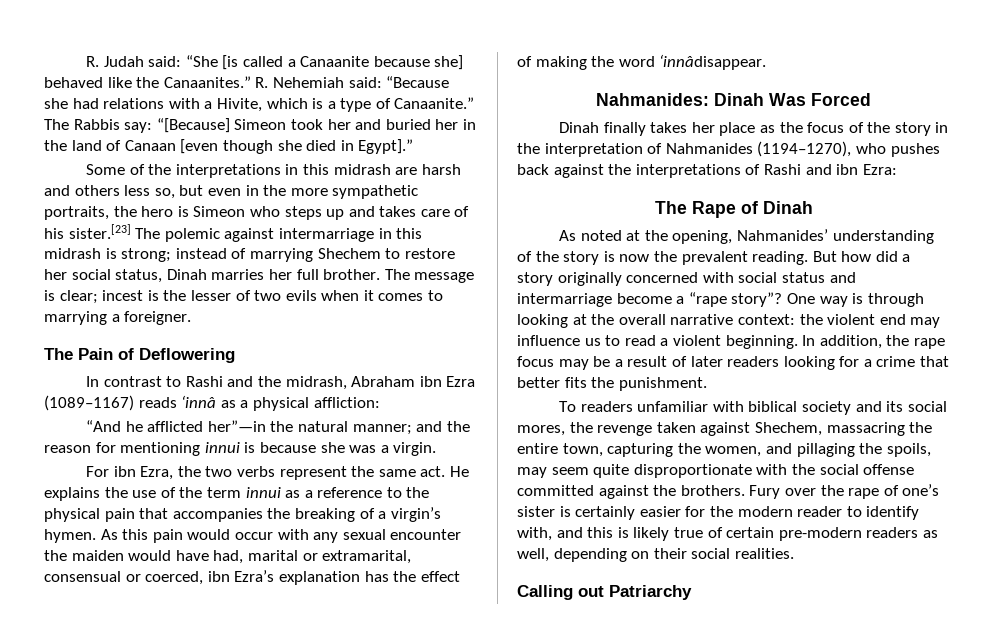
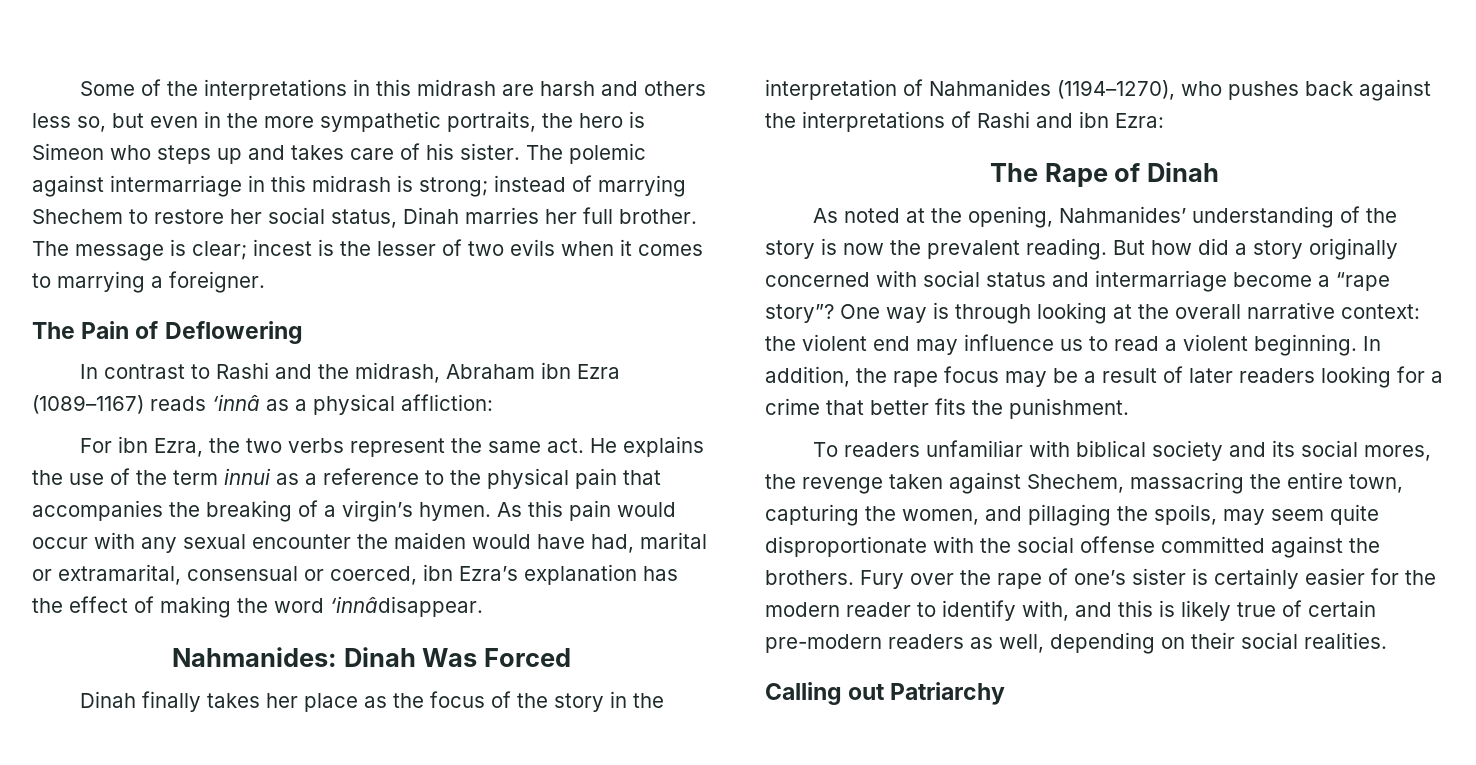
- R. Judah said: “She [is called a Canaanite because she] behaved like the Canaanites.” R. Nehemiah said: “Because she had relations with a Hivite, which is a type of Canaanite.” The Rabbis say: “[Because] Simeon took her and buried her in the land of Canaan [even though she died in Egypt].”
- Some of the interpretations in this midrash are harsh and others less so, but even in the more sympathetic portraits, the hero is Simeon who steps up and takes care of his sister.[23] The polemic against intermarriage in this midrash is strong; instead of marrying Shechem to restore her social status, Dinah marries her full brother.
+ Some of the interpretations in this midrash are harsh and others less so, but even in the more sympathetic portraits, the hero is Simeon who steps up and takes care of his sister. The polemic against intermarriage in this midrash is strong; instead of marrying Shechem to restore her social status, Dinah marries her full brother.
- “And he afflicted her”—in the natural manner; and the reason for mentioning innui is because she was a virgin.

